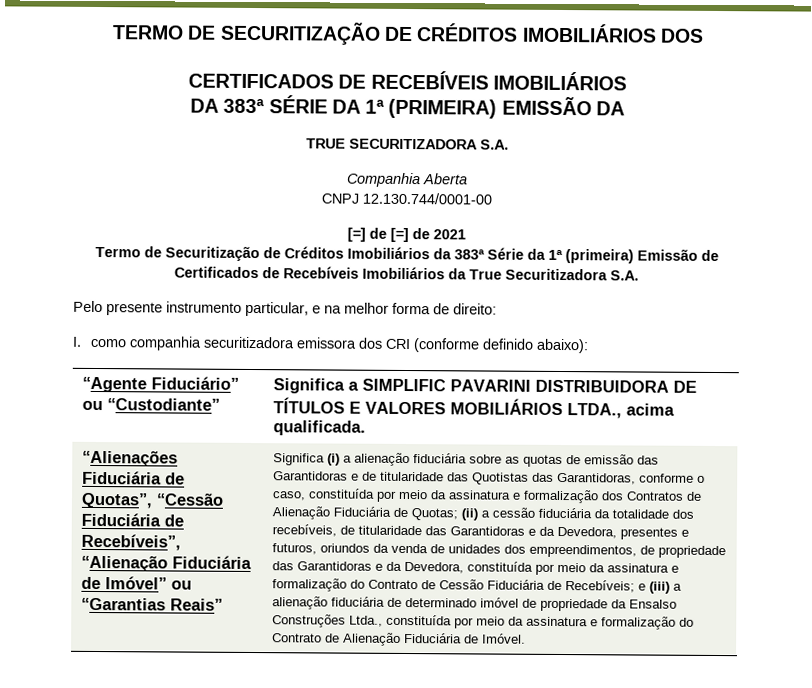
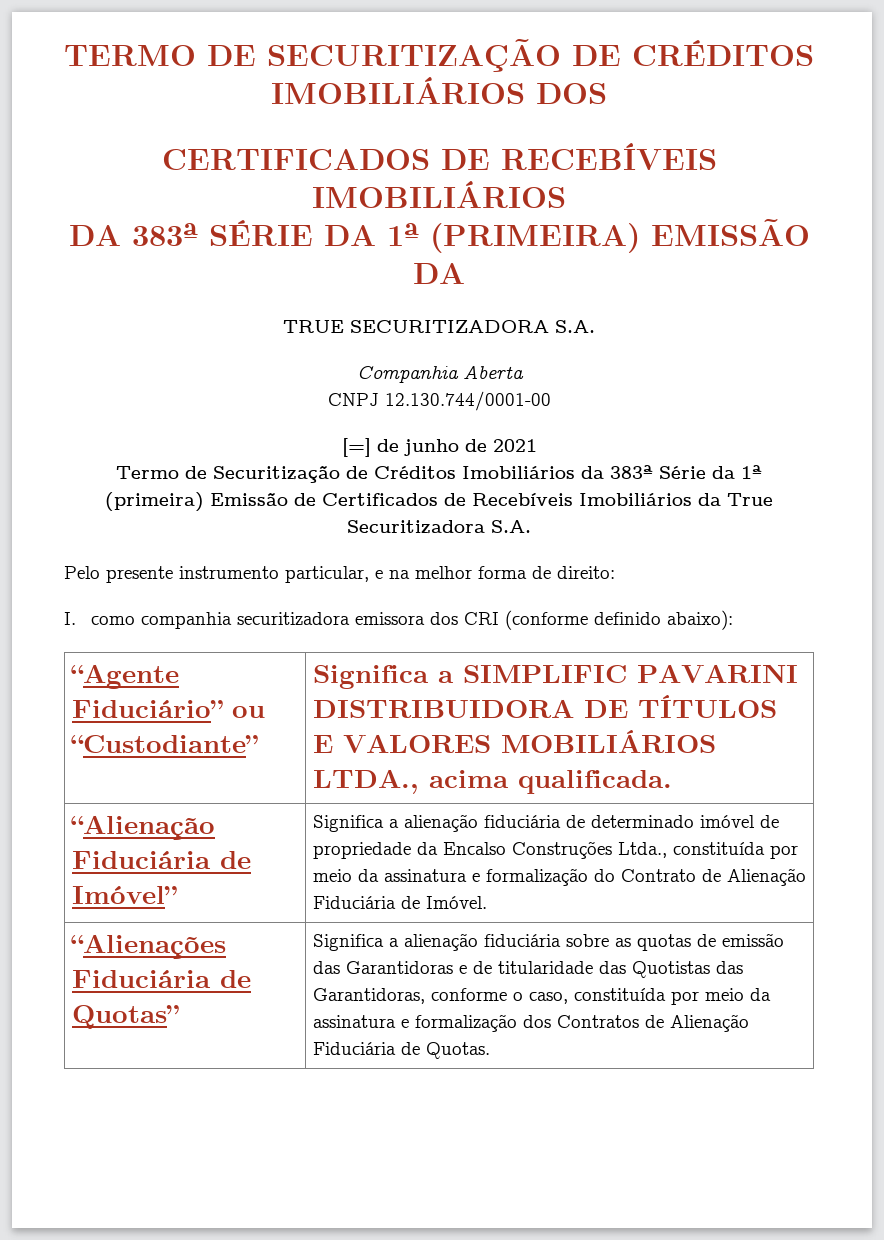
- [=] de [=] de 2021
+ [=] de junho de 2021
- “Alienações Fiduciária de Quotas”, “Cessão Fiduciária de Recebíveis”, “Alienação Fiduciária de Imóvel” ou “Garantias Reais” | Significa (i) a alienação fiduciária sobre as quotas de emissão das Garantidoras e de titularidade das Quotistas das Garantidoras, conforme o caso, constituída por meio da assinatura e formalização dos Contratos de Alienação Fiduciária de Quotas; (ii) a cessão fiduciária da totalidade dos recebíveis, de titularidade das Garantidoras e da Devedora, presentes e futuros, oriundos da venda de unidades dos empreendimentos, de propriedade das Garantidoras e da Devedora, constituída por meio da assinatura e formalização do Contrato de Cessão Fiduciária de Recebíveis; e (iii) a alienação fiduciária de determinado imóvel de propriedade da Ensalso Construções Ltda., constituída por meio da assinatura e formalização do Contrato de Alienação Fiduciária de Imóvel.
+ “Alienação Fiduciária de Imóvel” | Significa a alienação fiduciária de determinado imóvel de propriedade da Encalso Construções Ltda., constituída por meio da assinatura e formalização do Contrato de Alienação Fiduciária de Imóvel.
+ “Alienações Fiduciária de Quotas” | Significa a alienação fiduciária sobre as quotas de emissão das Garantidoras e de titularidade das Quotistas das Garantidoras, conforme o caso, constituída por meio da assinatura e formalização dos Contratos de Alienação Fiduciária de Quotas.

